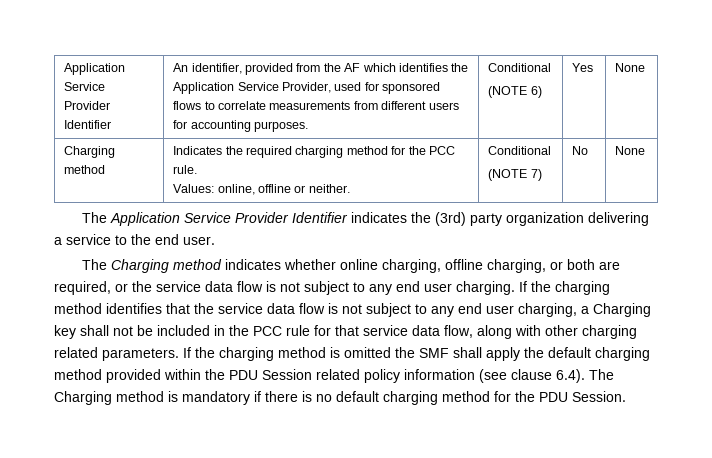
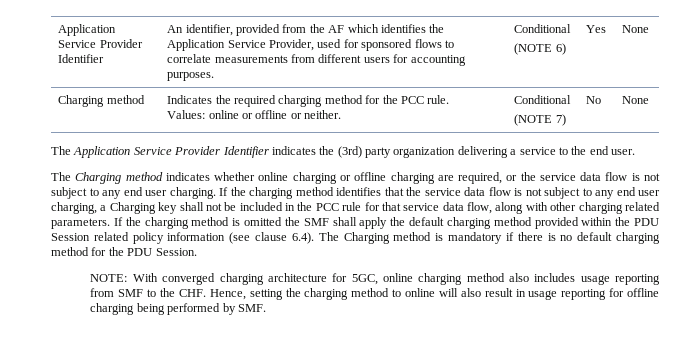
  Charging method | Indicates the required charging method for the PCC rule.
- Values: online, offline or neither. | Conditional
+ Values: online or offline or neither. | Conditional
- The Charging method indicates whether online charging, offline charging, or both are required, or the service data flow is not subject to any end user charging.
+ The Charging method indicates whether online charging or offline charging are required, or the service data flow is not subject to any end user charging.
+ NOTE: With converged charging architecture for 5GC, online charging method also includes usage reporting from SMF to the CHF. Hence, setting the charging method to online will also result in usage reporting for offline charging being performed by SMF.

